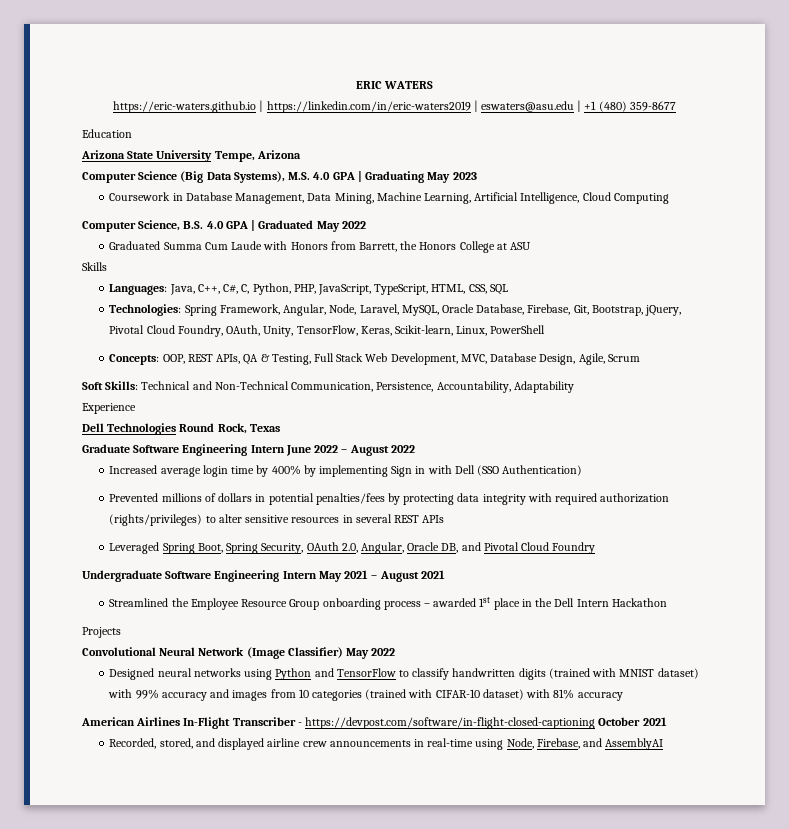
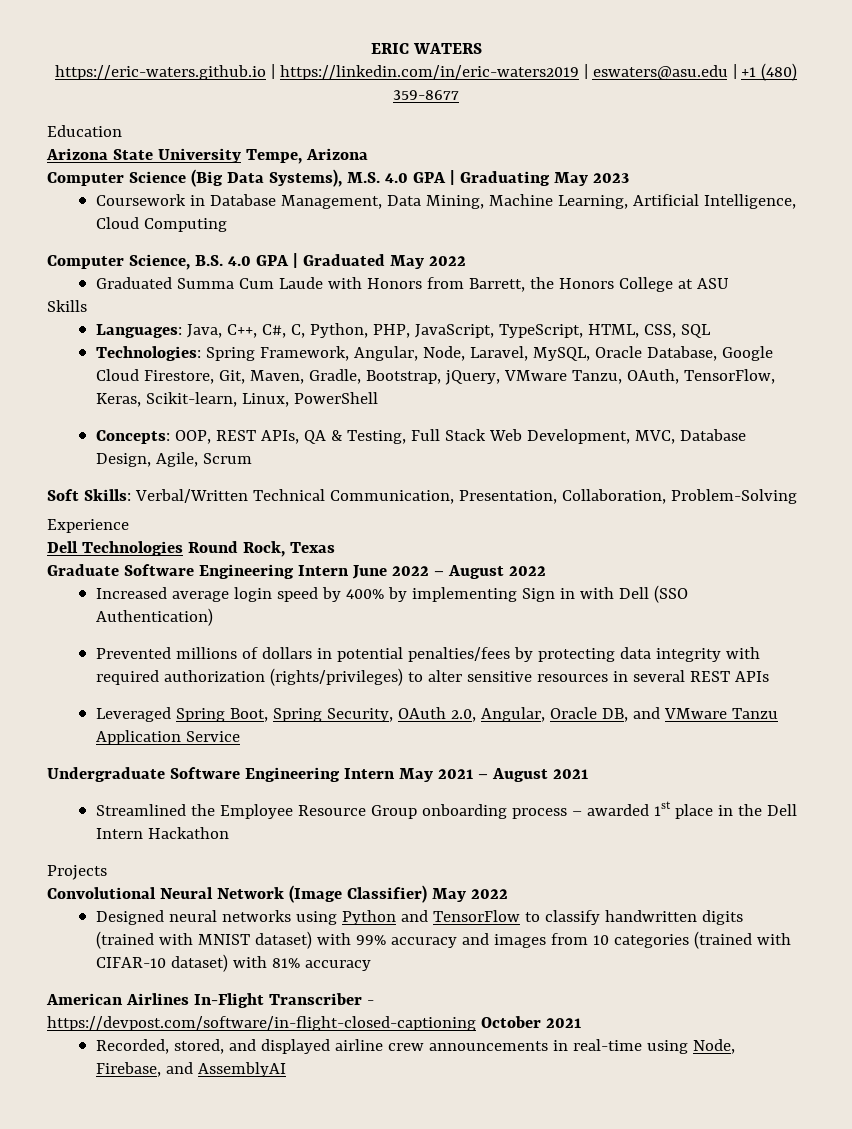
- Technologies: Spring Framework, Angular, Node, Laravel, MySQL, Oracle Database, Firebase, Git, Bootstrap, jQuery, Pivotal Cloud Foundry, OAuth, Unity, TensorFlow, Keras, Scikit-learn, Linux, PowerShell
+ Technologies: Spring Framework, Angular, Node, Laravel, MySQL, Oracle Database, Google Cloud Firestore, Git, Maven, Gradle, Bootstrap, jQuery, VMware Tanzu, OAuth, TensorFlow, Keras, Scikit-learn, Linux, PowerShell
- Soft Skills: Technical and Non-Technical Communication, Persistence, Accountability, Adaptability
+ Soft Skills: Verbal/Written Technical Communication, Presentation, Collaboration, Problem-Solving
- Increased average login time by 400% by implementing Sign in with Dell (SSO Authentication)
+ Increased average login speed by 400% by implementing Sign in with Dell (SSO Authentication)
- Leveraged Spring Boot, Spring Security, OAuth 2.0, Angular, Oracle DB, and Pivotal Cloud Foundry
+ Leveraged Spring Boot, Spring Security, OAuth 2.0, Angular, Oracle DB, and VMware Tanzu Application Service

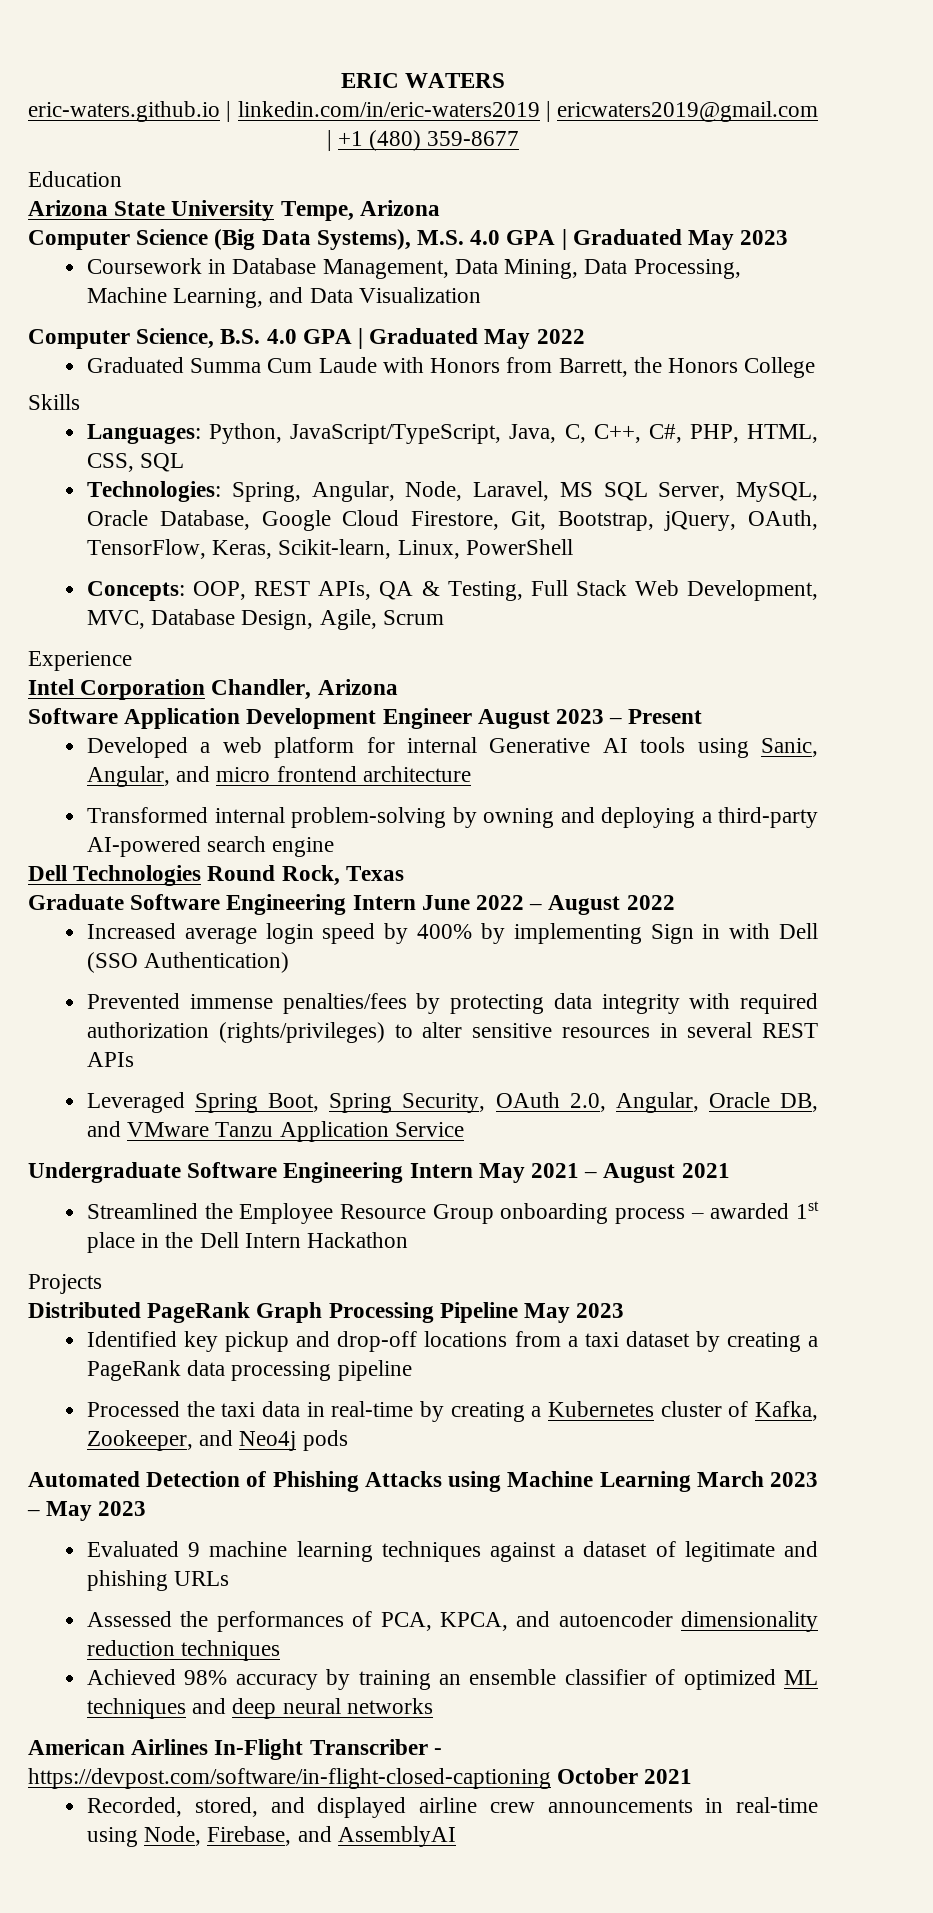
- https://eric-waters.github.io | https://linkedin.com/in/eric-waters2019 | eswaters@asu.edu | +1 (480) 359-8677
+ eric-waters.github.io | linkedin.com/in/eric-waters2019 | ericwaters2019@gmail.com | +1 (480) 359-8677
- Computer Science (Big Data Systems), M.S. 4.0 GPA | Graduating May 2023
+ Computer Science (Big Data Systems), M.S. 4.0 GPA | Graduated May 2023
- Coursework in Database Management, Data Mining, Machine Learning, Artificial Intelligence, Cloud Computing
+ Coursework in Database Management, Data Mining, Data Processing, Machine Learning, and Data Visualization
- Graduated Summa Cum Laude with Honors from Barrett, the Honors College at ASU
+ Graduated Summa Cum Laude with Honors from Barrett, the Honors College
- Languages: Java, C++, C#, C, Python, PHP, JavaScript, TypeScript, HTML, CSS, SQL
+ Languages: Python, JavaScript/TypeScript, Java, C, C++, C#, PHP, HTML, CSS, SQL
- Technologies: Spring Framework, Angular, Node, Laravel, MySQL, Oracle Database, Google Cloud Firestore, Git, Maven, Gradle, Bootstrap, jQuery, VMware Tanzu, OAuth, TensorFlow, Keras, Scikit-learn, Linux, PowerShell
+ Technologies: Spring, Angular, Node, Laravel, MS SQL Server, MySQL, Oracle Database, Google Cloud Firestore, Git, Bootstrap, jQuery, OAuth, TensorFlow, Keras, Scikit-learn, Linux, PowerShell
- Soft Skills: Verbal/Written Technical Communication, Presentation, Collaboration, Problem-Solving
  Experience
+ Intel Corporation Chandler, Arizona
+ Software Application Development Engineer August 2023 – Present
+ Developed a web platform for internal Generative AI tools using Sanic, Angular, and micro frontend architecture
+ Transformed internal problem-solving by owning and deploying a third-party AI-powered search engine
- Prevented millions of dollars in potential penalties/fees by protecting data integrity with required authorization (rights/privileges) to alter sensitive resources in several REST APIs
+ Prevented immense penalties/fees by protecting data integrity with required authorization (rights/privileges) to alter sensitive resources in several REST APIs
- Convolutional Neural Network (Image Classifier) May 2022
- Designed neural networks using Python and TensorFlow to classify handwritten digits (trained with MNIST dataset) with 99% accuracy and images from 10 categories (trained with CIFAR-10 dataset) with 81% accuracy
+ Distributed PageRank Graph Processing Pipeline May 2023
+ Identified key pickup and drop-off locations from a taxi dataset by creating a PageRank data processing pipeline
+ Processed the taxi data in real-time by creating a Kubernetes cluster of Kafka, Zookeeper, and Neo4j pods
+ Automated Detection of Phishing Attacks using Machine Learning March 2023 – May 2023
+ Evaluated 9 machine learning techniques against a dataset of legitimate and phishing URLs
+ Assessed the performances of PCA, KPCA, and autoencoder dimensionality reduction techniques
+ Achieved 98% accuracy by training an ensemble classifier of optimized ML techniques and deep neural networks

